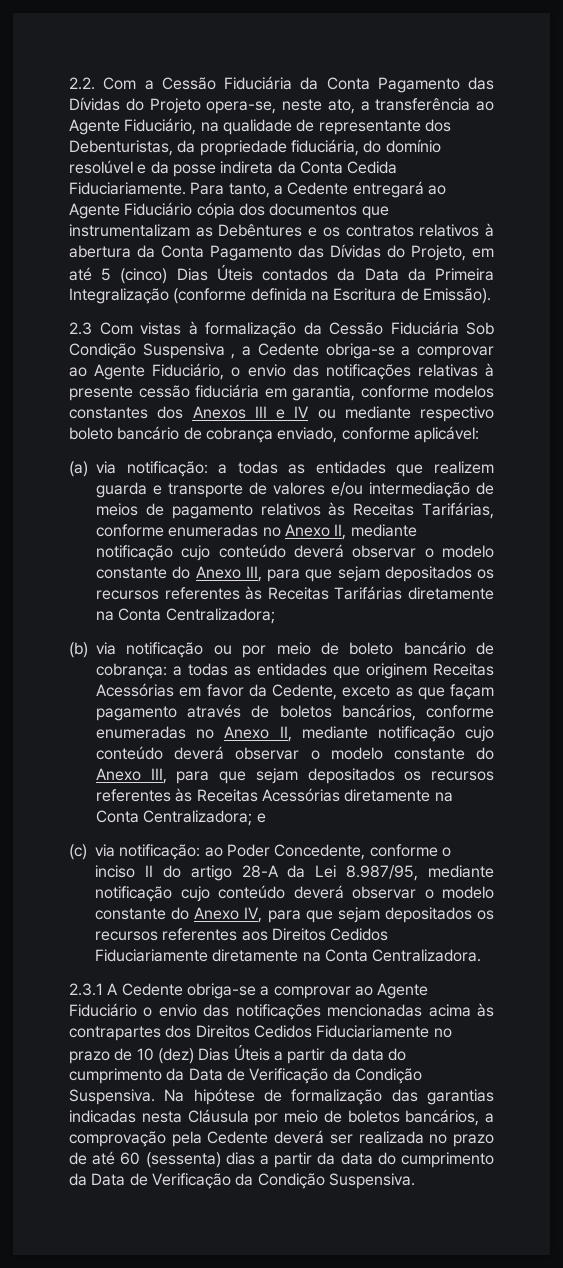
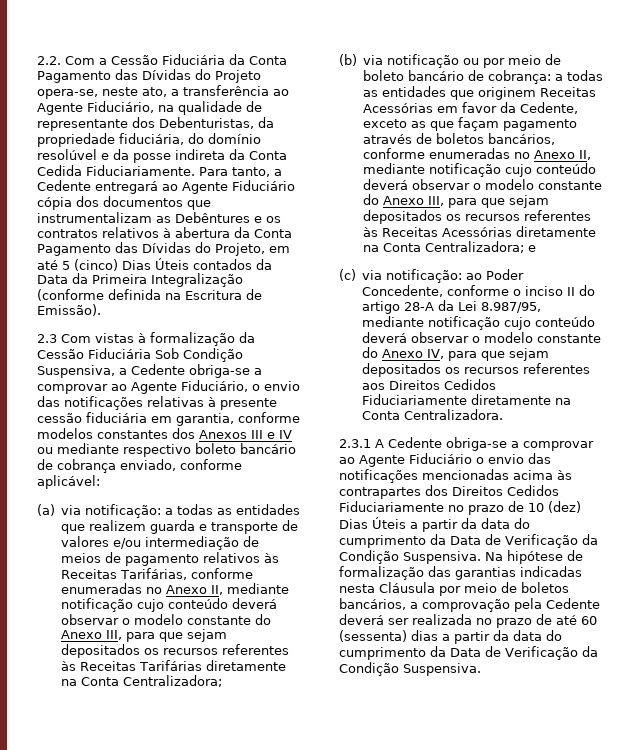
- 2.3 Com vistas à formalização da Cessão Fiduciária Sob Condição Suspensiva , a Cedente obriga-se a comprovar ao Agente Fiduciário, o envio das notificações relativas à presente cessão fiduciária em garantia, conforme modelos constantes dos Anexos III e IV ou mediante respectivo boleto bancário de cobrança enviado, conforme aplicável:
+ 2.3 Com vistas à formalização da Cessão Fiduciária Sob Condição Suspensiva, a Cedente obriga-se a comprovar ao Agente Fiduciário, o envio das notificações relativas à presente cessão fiduciária em garantia, conforme modelos constantes dos Anexos III e IV ou mediante respectivo boleto bancário de cobrança enviado, conforme aplicável:

